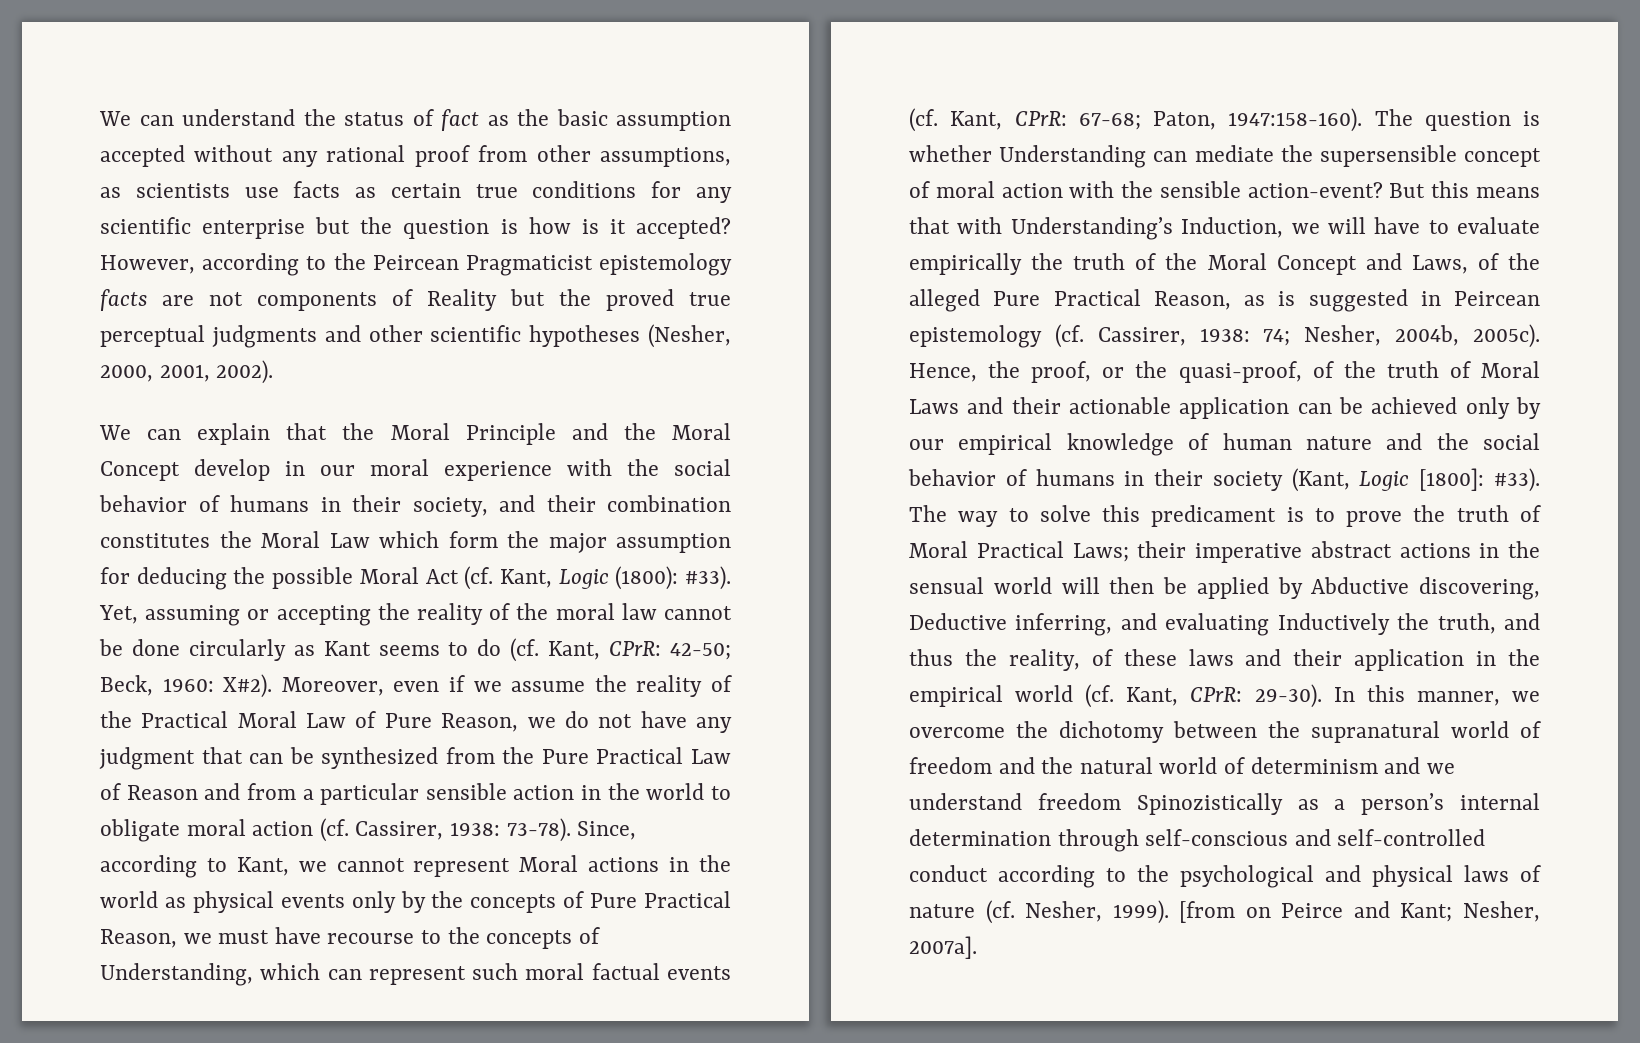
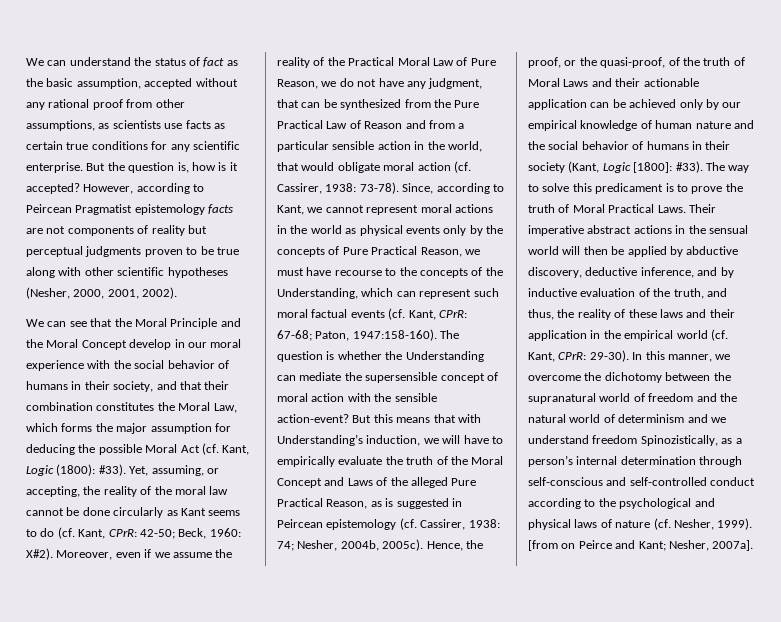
- We can understand the status of fact as the basic assumption accepted without any rational proof from other assumptions, as scientists use facts as certain true conditions for any scientific enterprise but the question is how is it accepted?
+ We can understand the status of fact as the basic assumption, accepted without any rational proof from other assumptions, as scientists use facts as certain true conditions for any scientific enterprise. But the question is, how is it accepted?
- However, according to the Peircean Pragmaticist epistemology facts are not components of Reality but the proved true perceptual judgments and other scientific hypotheses (Nesher, 2000, 2001, 2002).
+ However, according to Peircean Pragmatist epistemology facts are not components of reality but perceptual judgments proven to be true along with other scientific hypotheses (Nesher, 2000, 2001, 2002).
- We can explain that the Moral Principle and the Moral Concept develop in our moral experience with the social behavior of humans in their society, and their combination constitutes the Moral Law which form the major assumption for deducing the possible Moral Act (cf. Kant, Logic (1800): #33).
+ We can see that the Moral Principle and the Moral Concept develop in our moral experience with the social behavior of humans in their society, and that their combination constitutes the Moral Law, which forms the major assumption for deducing the possible Moral Act (cf. Kant, Logic (1800): #33).
- Yet, assuming or accepting the reality of the moral law cannot be done circularly as Kant seems to do (cf. Kant, CPrR: 42-50; Beck, 1960: X#2).
+ Yet, assuming, or accepting, the reality of the moral law cannot be done circularly as Kant seems to do (cf. Kant, CPrR: 42-50; Beck, 1960: X#2).
- Moreover, even if we assume the reality of the Practical Moral Law of Pure Reason, we do not have any judgment that can be synthesized from the Pure Practical Law of Reason and from a particular sensible action in the world to obligate moral action (cf. Cassirer, 1938: 73-78).
+ Moreover, even if we assume the reality of the Practical Moral Law of Pure Reason, we do not have any judgment, that can be synthesized from the Pure Practical Law of Reason and from a particular sensible action in the world, that would obligate moral action (cf. Cassirer, 1938: 73-78).
- Since, according to Kant, we cannot represent Moral actions in the world as physical events only by the concepts of Pure Practical Reason, we must have recourse to the concepts of Understanding, which can represent such moral factual events (cf. Kant, CPrR: 67-68; Paton, 1947:158-160).
+ Since, according to Kant, we cannot represent moral actions in the world as physical events only by the concepts of Pure Practical Reason, we must have recourse to the concepts of the Understanding, which can represent such moral factual events (cf. Kant, CPrR: 67-68; Paton, 1947:158-160).
- The question is whether Understanding can mediate the supersensible concept of moral action with the sensible action-event?
+ The question is whether the Understanding can mediate the supersensible concept of moral action with the sensible action-event?
- But this means that with Understanding’s Induction, we will have to evaluate empirically the truth of the Moral Concept and Laws, of the alleged Pure Practical Reason, as is suggested in Peircean epistemology (cf. Cassirer, 1938: 74; Nesher, 2004b, 2005c).
+ But this means that with Understanding’s induction, we will have to empirically evaluate the truth of the Moral Concept and Laws of the alleged Pure Practical Reason, as is suggested in Peircean epistemology (cf. Cassirer, 1938: 74; Nesher, 2004b, 2005c).
- The way to solve this predicament is to prove the truth of Moral Practical Laws; their imperative abstract actions in the sensual world will then be applied by Abductive discovering, Deductive inferring, and evaluating Inductively the truth, and thus the reality, of these laws and their application in the empirical world (cf. Kant, CPrR: 29-30).
+ The way to solve this predicament is to prove the truth of Moral Practical Laws. Their imperative abstract actions in the sensual world will then be applied by abductive discovery, deductive inference, and by inductive evaluation of the truth, and thus, the reality of these laws and their application in the empirical world (cf. Kant, CPrR: 29-30).
- In this manner, we overcome the dichotomy between the supranatural world of freedom and the natural world of determinism and we understand freedom Spinozistically as a person’s internal determination through self-conscious and self-controlled conduct according to the psychological and physical laws of nature (cf. Nesher, 1999).
+ In this manner, we overcome the dichotomy between the supranatural world of freedom and the natural world of determinism and we understand freedom Spinozistically, as a person’s internal determination through self-conscious and self-controlled conduct according to the psychological and physical laws of nature (cf. Nesher, 1999).

